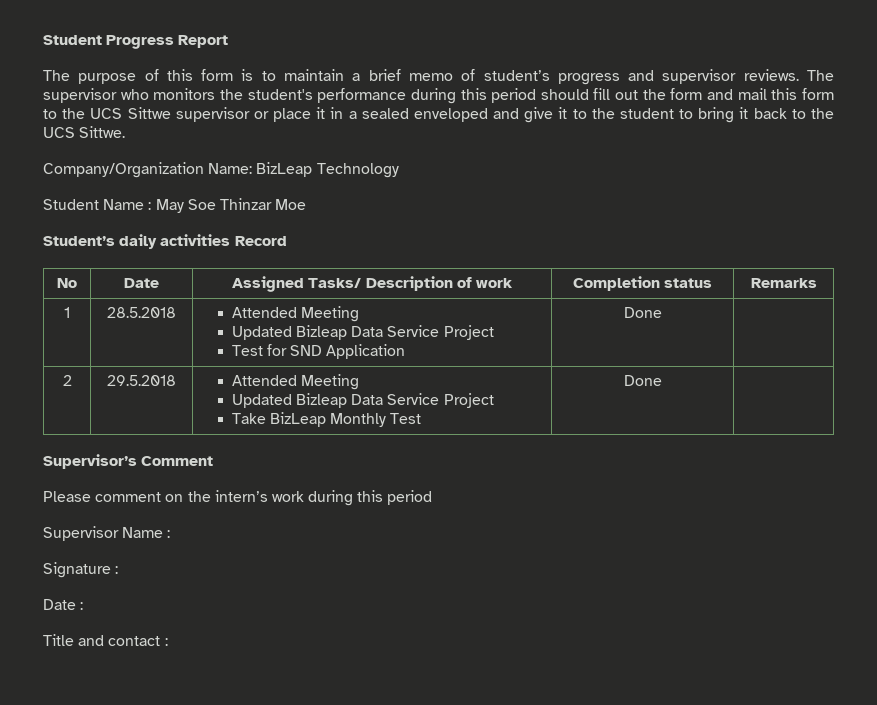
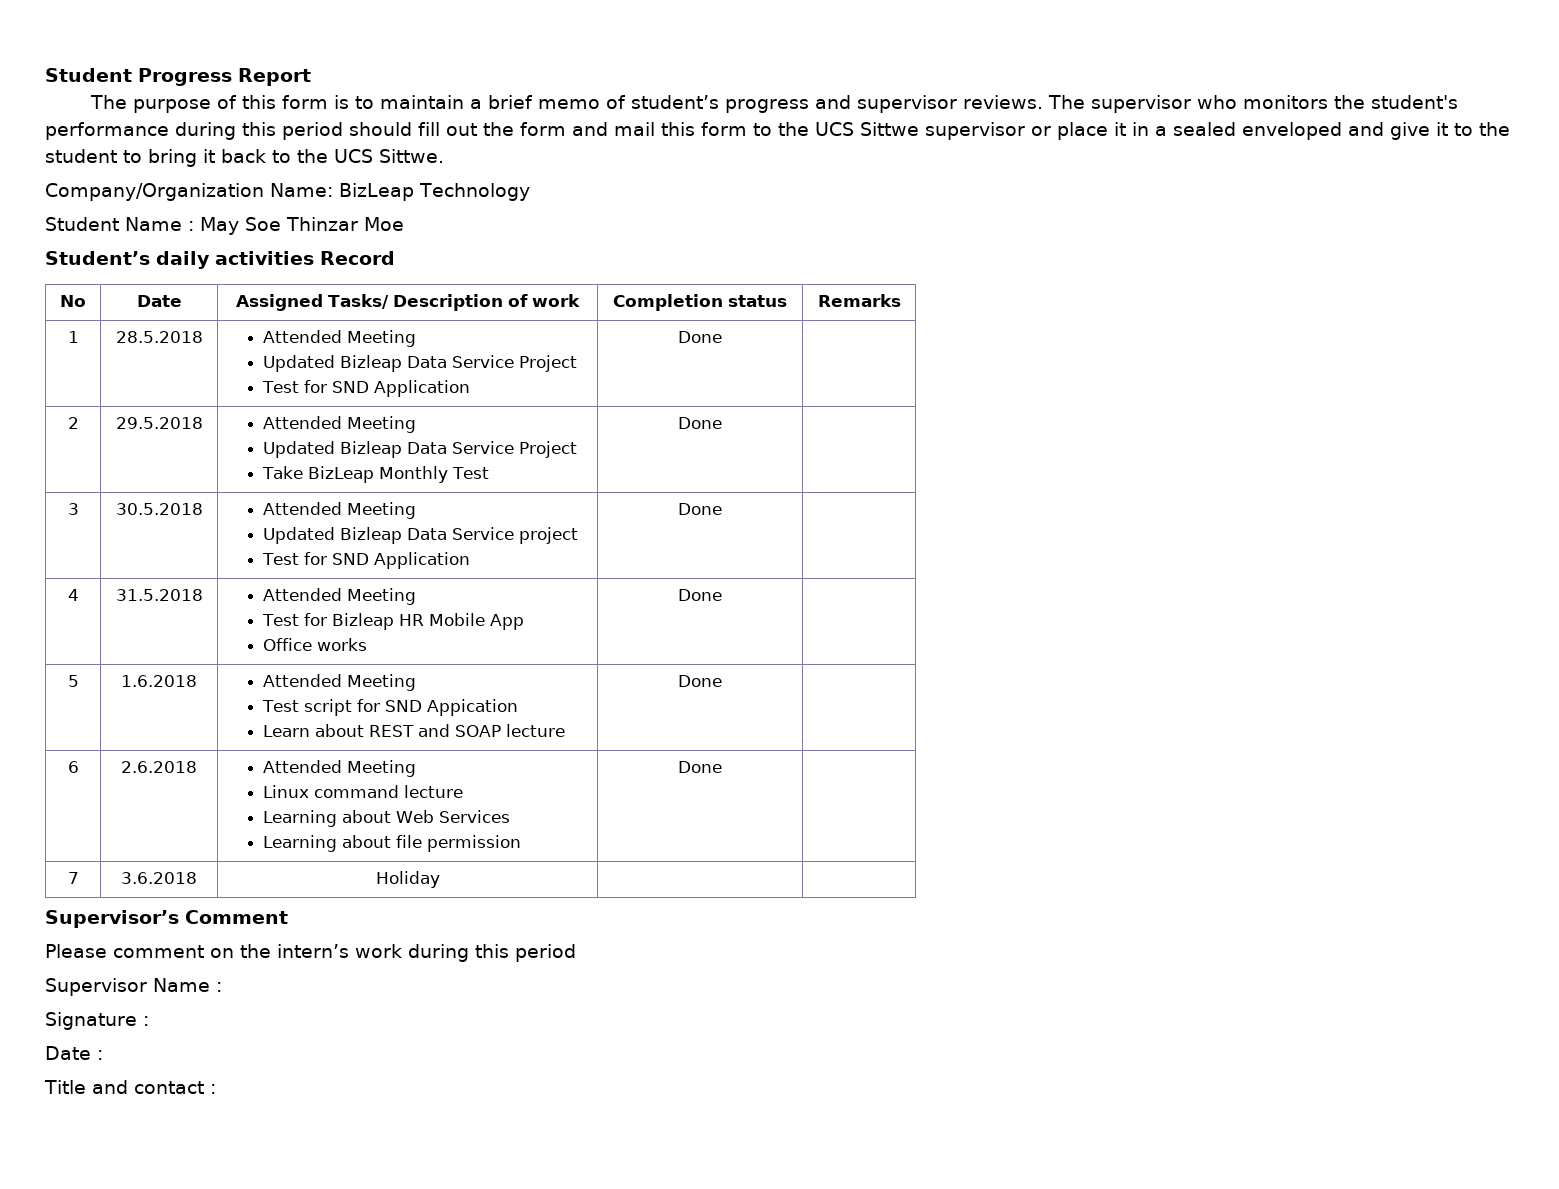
+ 3 | 30.5.2018 | Attended Meeting
+ Updated Bizleap Data Service project
+ Test for SND Application | Done |
+ 4 | 31.5.2018 | Attended Meeting
+ Test for Bizleap HR Mobile App
+ Office works | Done |
+ 5 | 1.6.2018 | Attended Meeting
+ Test script for SND Appication
+ Learn about REST and SOAP lecture | Done |
+ 6 | 2.6.2018 | Attended Meeting
+ Linux command lecture
+ Learning about Web Services
+ Learning about file permission | Done |
+ 7 | 3.6.2018 | Holiday | |

